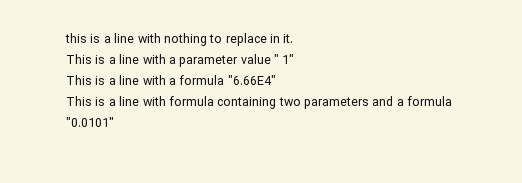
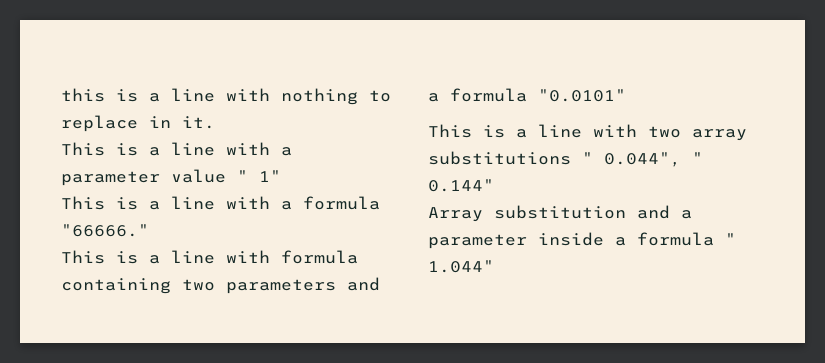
- This is a line with a formula "6.66E4"
+ This is a line with a formula "66666."
+ This is a line with two array substitutions " 0.044", " 0.144"
+ Array substitution and a parameter inside a formula " 1.044"

